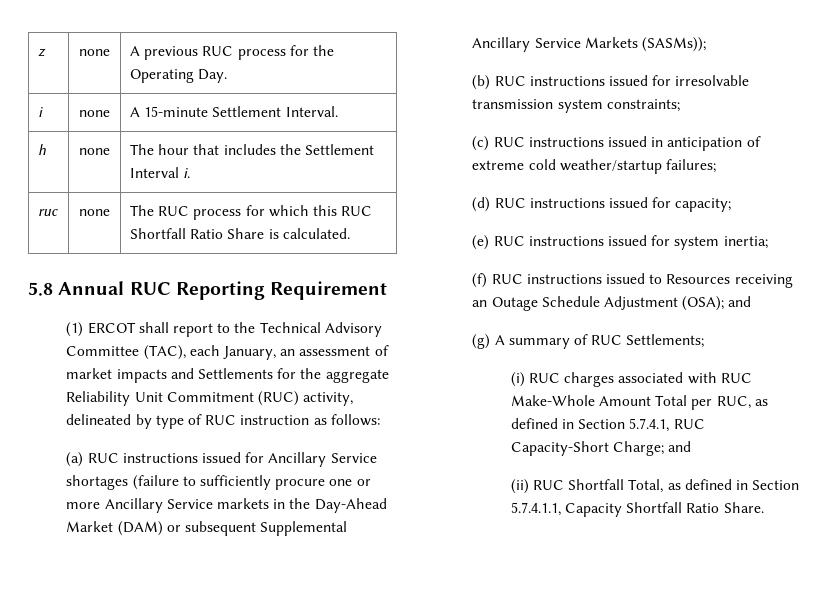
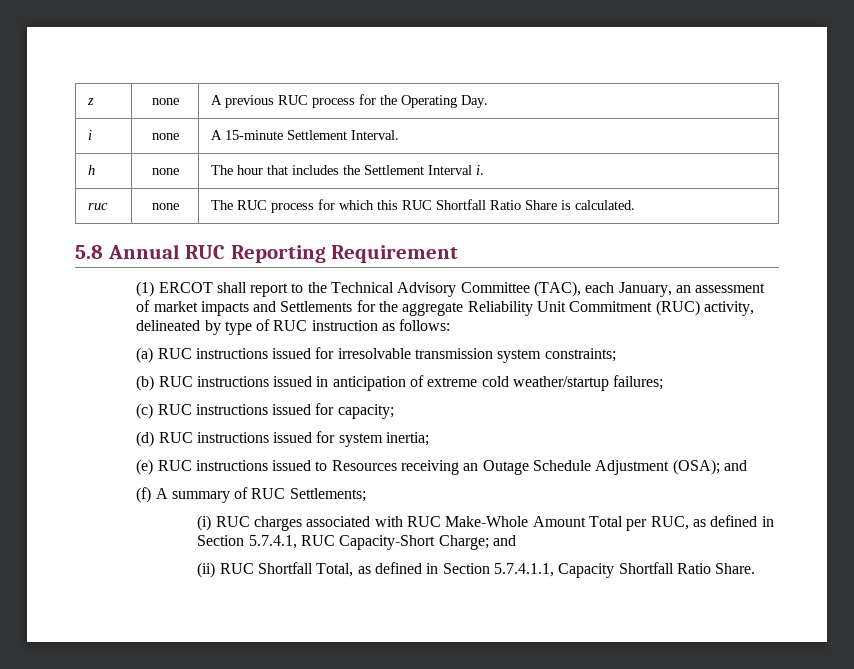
- (a) RUC instructions issued for Ancillary Service shortages (failure to sufficiently procure one or more Ancillary Service markets in the Day-Ahead Market (DAM) or subsequent Supplemental Ancillary Service Markets (SASMs));
- (b) RUC instructions issued for irresolvable transmission system constraints;
+ (a) RUC instructions issued for irresolvable transmission system constraints;
- (c) RUC instructions issued in anticipation of extreme cold weather/startup failures;
+ (b) RUC instructions issued in anticipation of extreme cold weather/startup failures;
- (d) RUC instructions issued for capacity;
+ (c) RUC instructions issued for capacity;
- (e) RUC instructions issued for system inertia;
+ (d) RUC instructions issued for system inertia;
- (f) RUC instructions issued to Resources receiving an Outage Schedule Adjustment (OSA); and
+ (e) RUC instructions issued to Resources receiving an Outage Schedule Adjustment (OSA); and
- (g) A summary of RUC Settlements;
+ (f) A summary of RUC Settlements;

